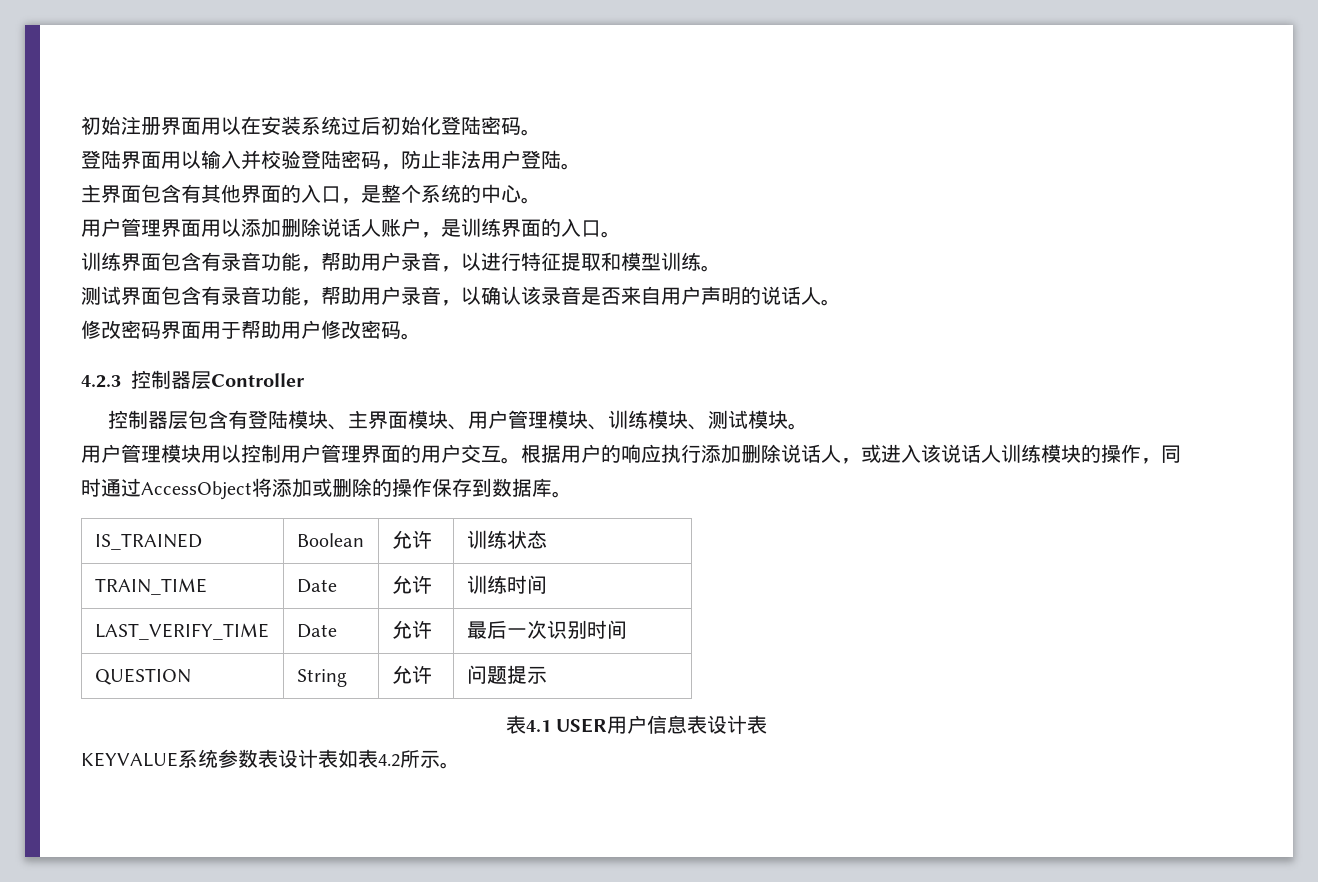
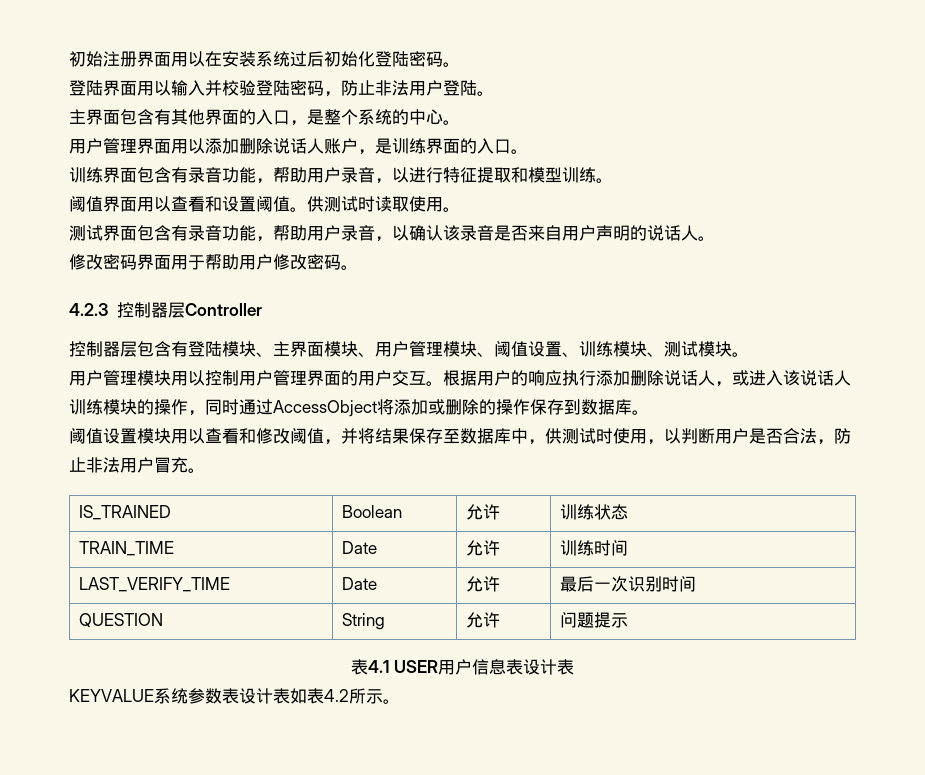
+ 阈值界面用以查看和设置阈值。供测试时读取使用。
- 控制器层包含有登陆模块、主界面模块、用户管理模块、训练模块、测试模块。
+ 控制器层包含有登陆模块、主界面模块、用户管理模块、阈值设置、训练模块、测试模块。
+ 阈值设置模块用以查看和修改阈值，并将结果保存至数据库中，供测试时使用，以判断用户是否合法，防止非法用户冒充。

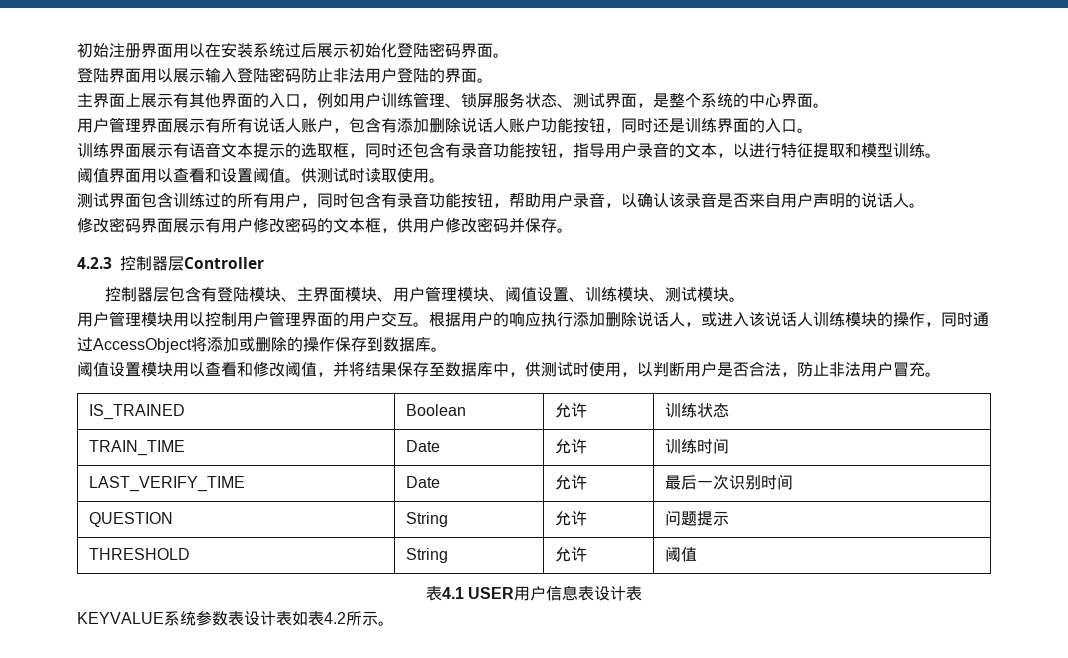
- 初始注册界面用以在安装系统过后初始化登陆密码。
+ 初始注册界面用以在安装系统过后展示初始化登陆密码界面。
- 登陆界面用以输入并校验登陆密码，防止非法用户登陆。
+ 登陆界面用以展示输入登陆密码防止非法用户登陆的界面。
- 主界面包含有其他界面的入口，是整个系统的中心。
+ 主界面上展示有其他界面的入口，例如用户训练管理、锁屏服务状态、测试界面，是整个系统的中心界面。
- 用户管理界面用以添加删除说话人账户，是训练界面的入口。
+ 用户管理界面展示有所有说话人账户，包含有添加删除说话人账户功能按钮，同时还是训练界面的入口。
- 训练界面包含有录音功能，帮助用户录音，以进行特征提取和模型训练。
+ 训练界面展示有语音文本提示的选取框，同时还包含有录音功能按钮，指导用户录音的文本，以进行特征提取和模型训练。
- 测试界面包含有录音功能，帮助用户录音，以确认该录音是否来自用户声明的说话人。
+ 测试界面包含训练过的所有用户，同时包含有录音功能按钮，帮助用户录音，以确认该录音是否来自用户声明的说话人。
- 修改密码界面用于帮助用户修改密码。
+ 修改密码界面展示有用户修改密码的文本框，供用户修改密码并保存。
+ THRESHOLD | String | 允许 | 阈值

